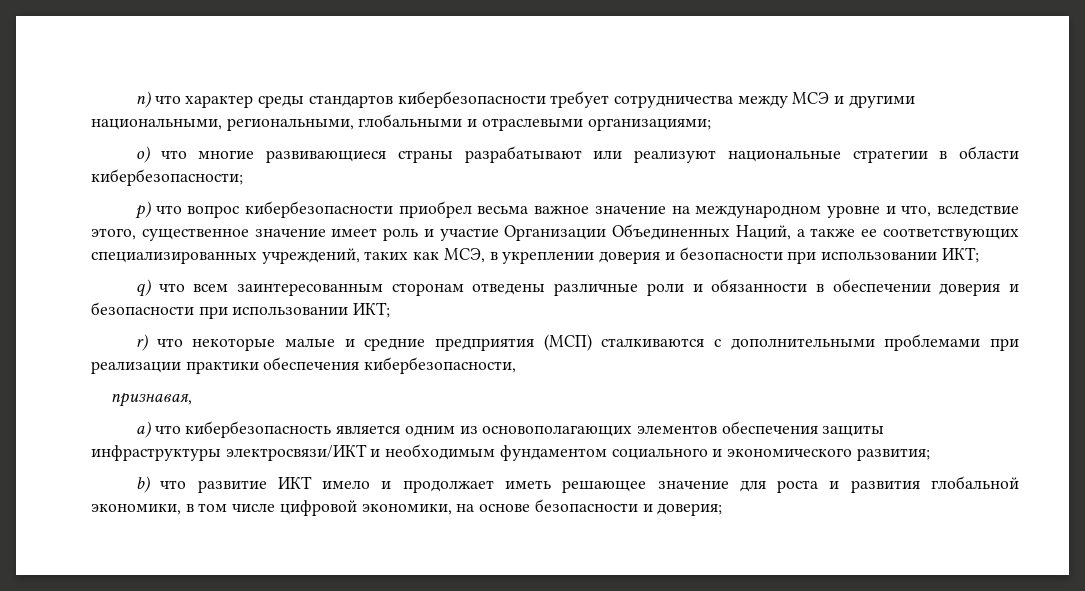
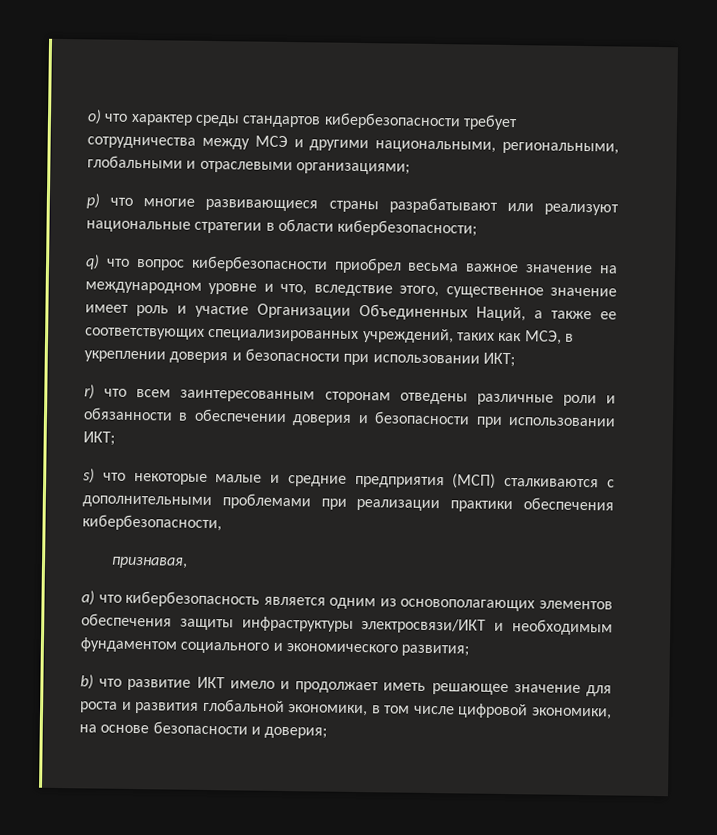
- n) что характер среды стандартов кибербезопасности требует сотрудничества между МСЭ и другими национальными, региональными, глобальными и отраслевыми организациями;
+ o) что характер среды стандартов кибербезопасности требует сотрудничества между МСЭ и другими национальными, региональными, глобальными и отраслевыми организациями;
- o) что многие развивающиеся страны разрабатывают или реализуют национальные стратегии в области кибербезопасности;
+ p) что многие развивающиеся страны разрабатывают или реализуют национальные стратегии в области кибербезопасности;
- p) что вопрос кибербезопасности приобрел весьма важное значение на международном уровне и что, вследствие этого, существенное значение имеет роль и участие Организации Объединенных Наций, а также ее соответствующих специализированных учреждений, таких как МСЭ, в укреплении доверия и безопасности при использовании ИКТ;
+ q) что вопрос кибербезопасности приобрел весьма важное значение на международном уровне и что, вследствие этого, существенное значение имеет роль и участие Организации Объединенных Наций, а также ее соответствующих специализированных учреждений, таких как МСЭ, в укреплении доверия и безопасности при использовании ИКТ;
- q) что всем заинтересованным сторонам отведены различные роли и обязанности в обеспечении доверия и безопасности при использовании ИКТ;
+ r) что всем заинтересованным сторонам отведены различные роли и обязанности в обеспечении доверия и безопасности при использовании ИКТ;
- r) что некоторые малые и средние предприятия (МСП) сталкиваются с дополнительными проблемами при реализации практики обеспечения кибербезопасности,
+ s) что некоторые малые и средние предприятия (МСП) сталкиваются с дополнительными проблемами при реализации практики обеспечения кибербезопасности,

